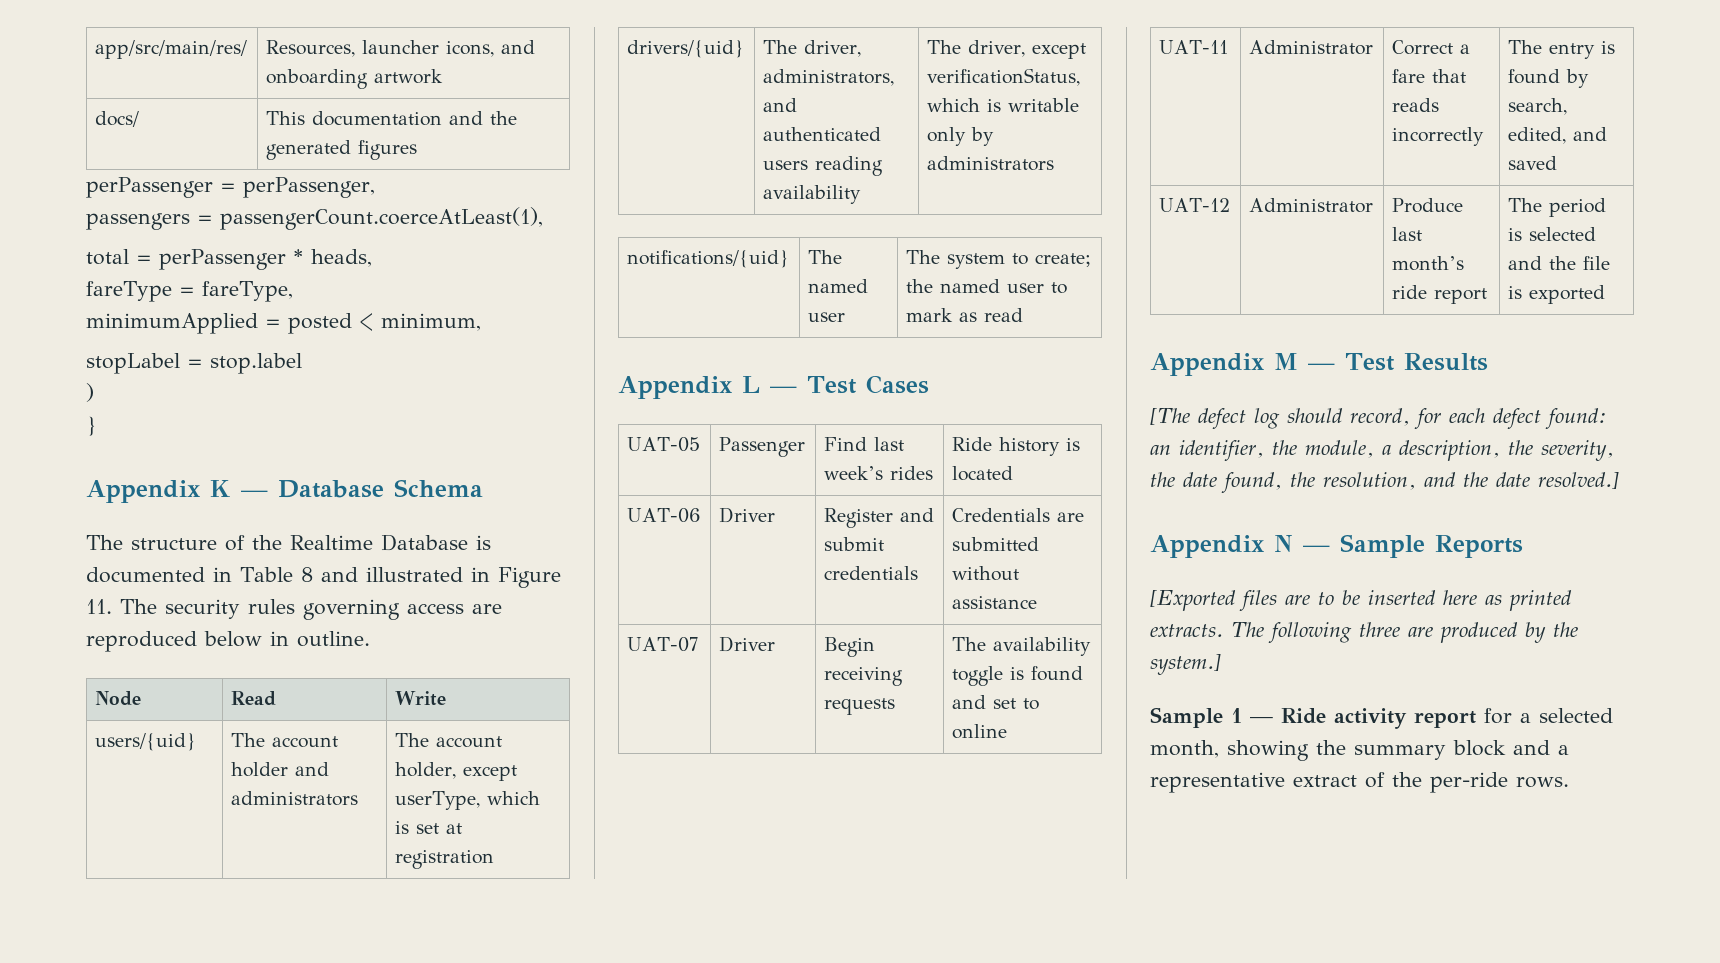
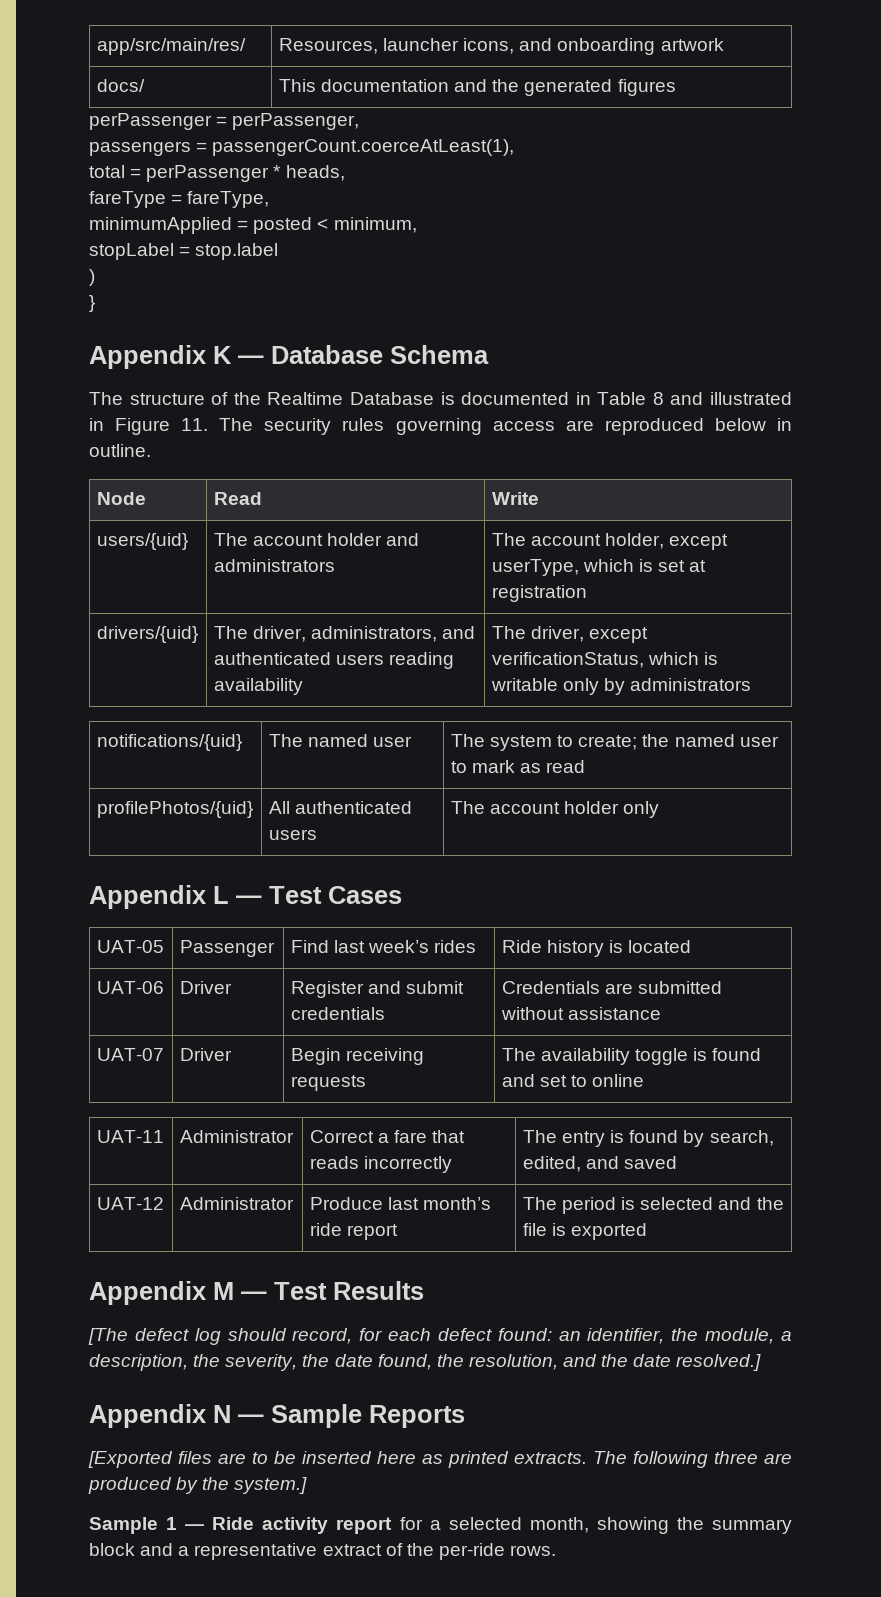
+ profilePhotos/{uid} | All authenticated users | The account holder only

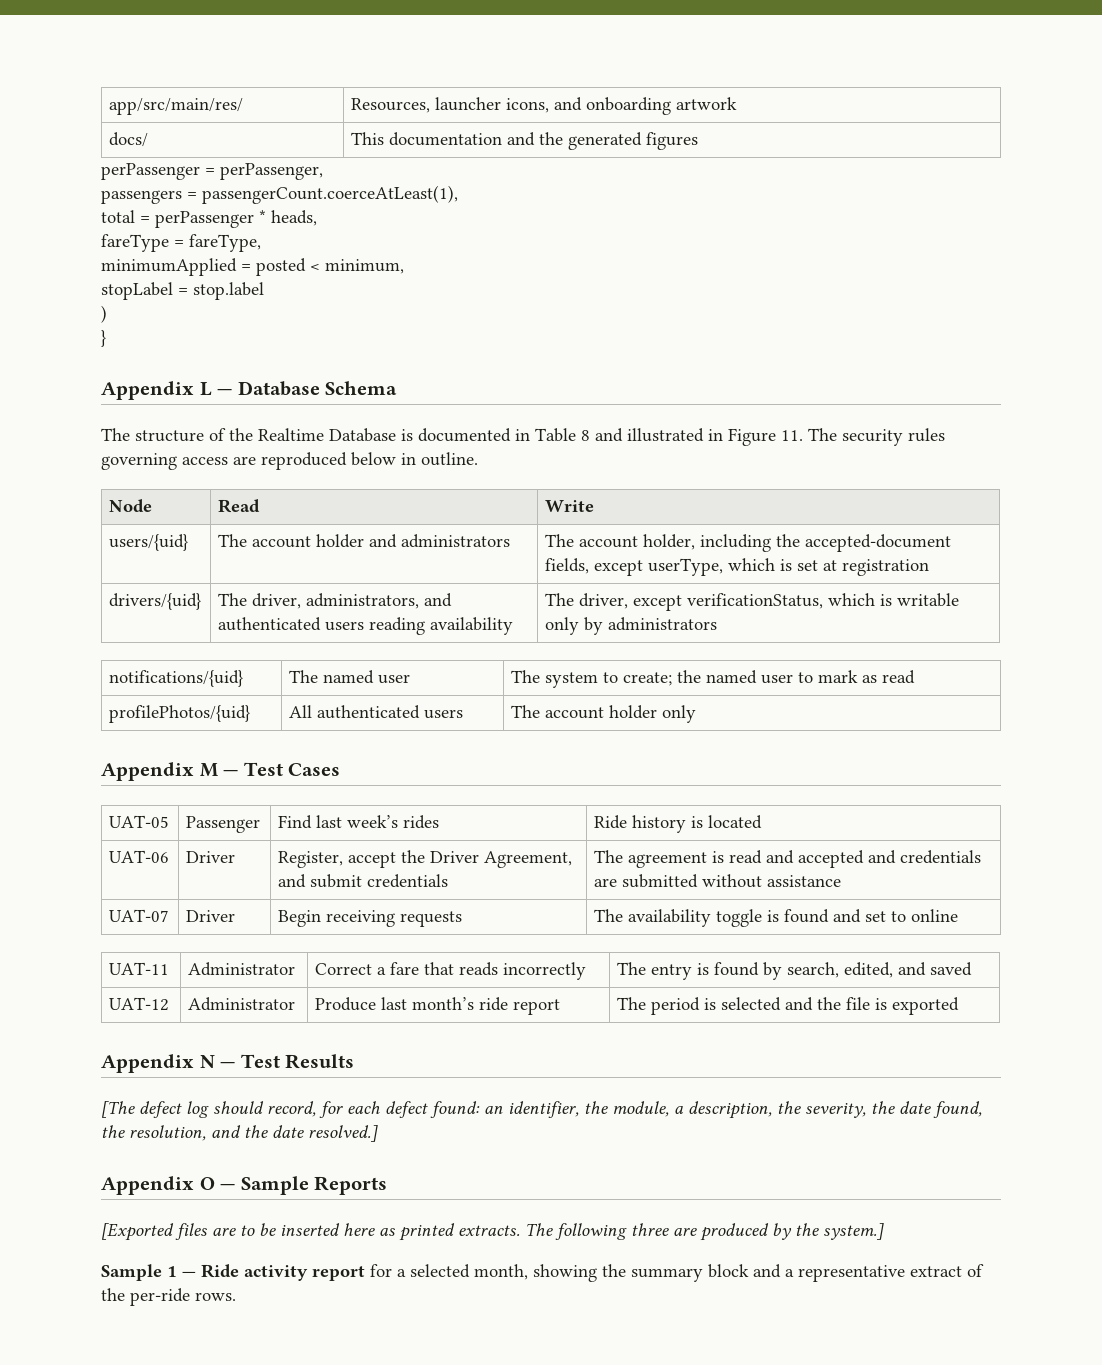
- Appendix K — Database Schema
+ Appendix L — Database Schema
- users/{uid} | The account holder and administrators | The account holder, except userType, which is set at registration
+ users/{uid} | The account holder and administrators | The account holder, including the accepted-document fields, except userType, which is set at registration
- Appendix L — Test Cases
+ Appendix M — Test Cases
- UAT-06 | Driver | Register and submit credentials | Credentials are submitted without assistance
+ UAT-06 | Driver | Register, accept the Driver Agreement, and submit credentials | The agreement is read and accepted and credentials are submitted without assistance
- Appendix M — Test Results
+ Appendix N — Test Results
- Appendix N — Sample Reports
+ Appendix O — Sample Reports

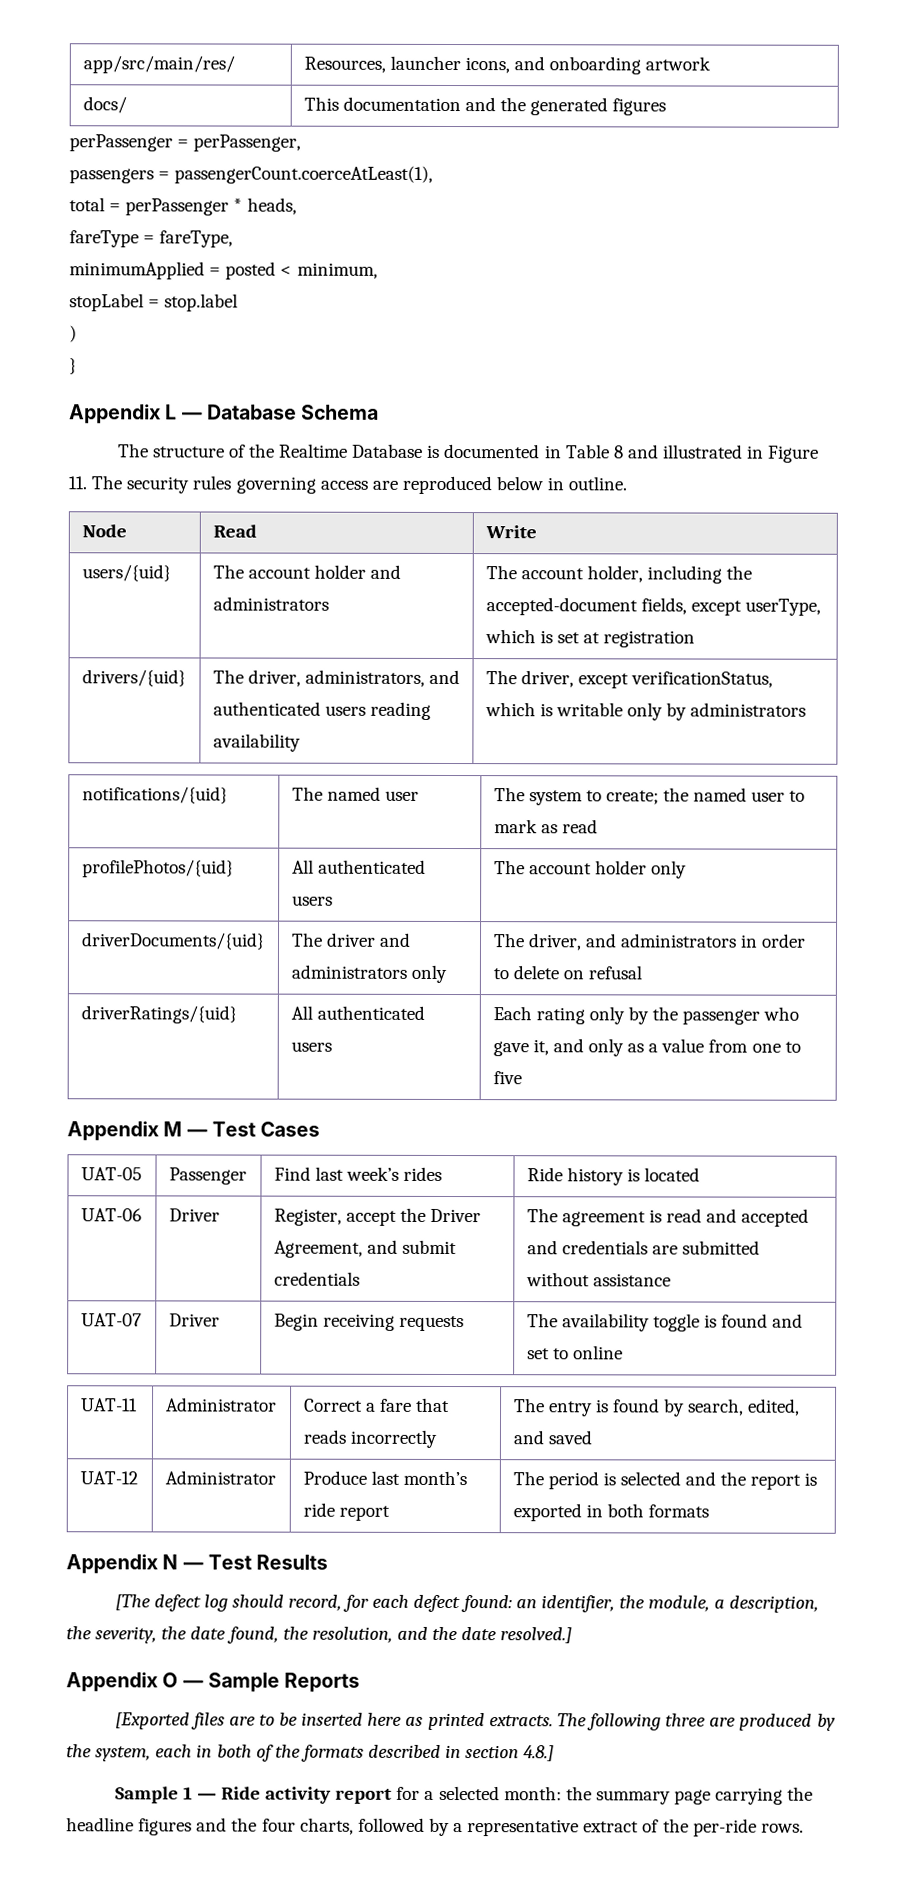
+ driverDocuments/{uid} | The driver and administrators only | The driver, and administrators in order to delete on refusal
+ driverRatings/{uid} | All authenticated users | Each rating only by the passenger who gave it, and only as a value from one to five
- UAT-12 | Administrator | Produce last month’s ride report | The period is selected and the file is exported
+ UAT-12 | Administrator | Produce last month’s ride report | The period is selected and the report is exported in both formats
- The following three are produced by the system.]
+ The following three are produced by the system, each in both of the formats described in section 4.8.]
- Sample 1 — Ride activity report for a selected month, showing the summary block and a representative extract of the per-ride rows.
+ Sample 1 — Ride activity report for a selected month: the summary page carrying the headline figures and the four charts, followed by a representative extract of the per-ride rows.

